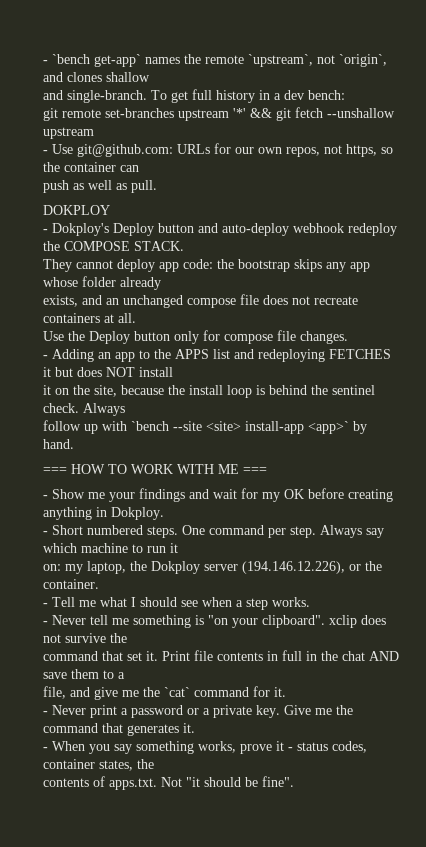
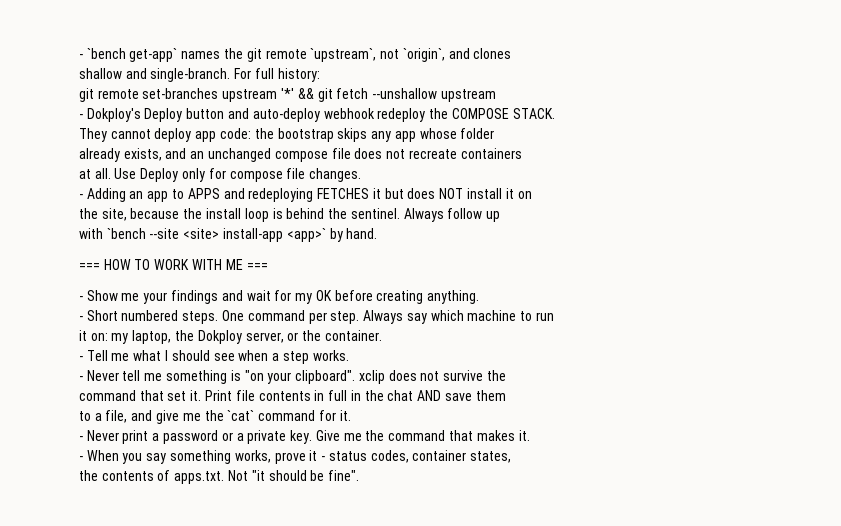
- - `bench get-app` names the remote `upstream`, not `origin`, and clones shallow
- and single-branch.
+ - `bench get-app` names the git remote `upstream`, not `origin`, and clones
+ shallow and single-branch.
- To get full history in a dev bench:
+ For full history:
- - Use git@github.com: URLs for our own repos, not https, so the container can
- push as well as pull.
- DOKPLOY
- They cannot deploy app code: the bootstrap skips any app whose folder already
- exists, and an unchanged compose file does not recreate containers at all.
- Use the Deploy button only for compose file changes.
+ They cannot deploy app code: the bootstrap skips any app whose folder
+ already exists, and an unchanged compose file does not recreate containers
+ at all. Use Deploy only for compose file changes.
- - Adding an app to the APPS list and redeploying FETCHES it but does NOT install
- it on the site, because the install loop is behind the sentinel check. Always
- follow up with `bench --site <site> install-app <app>` by hand.
+ - Adding an app to APPS and redeploying FETCHES it but does NOT install it on
+ the site, because the install loop is behind the sentinel. Always follow up
+ with `bench --site <site> install-app <app>` by hand.
- - Show me your findings and wait for my OK before creating anything in Dokploy.
+ - Show me your findings and wait for my OK before creating anything.
- Always say which machine to run it
- on: my laptop, the Dokploy server (194.146.12.226), or the container.
+ Always say which machine to run
+ it on: my laptop, the Dokploy server, or the container.
- Print file contents in full in the chat AND save them to a
- file, and give me the `cat` command for it.
+ Print file contents in full in the chat AND save them
+ to a file, and give me the `cat` command for it.
- Give me the command that generates it.
+ Give me the command that makes it.
- - When you say something works, prove it - status codes, container states, the
- contents of apps.txt. Not "it should be fine".
+ - When you say something works, prove it - status codes, container states,
+ the contents of apps.txt. Not "it should be fine".

